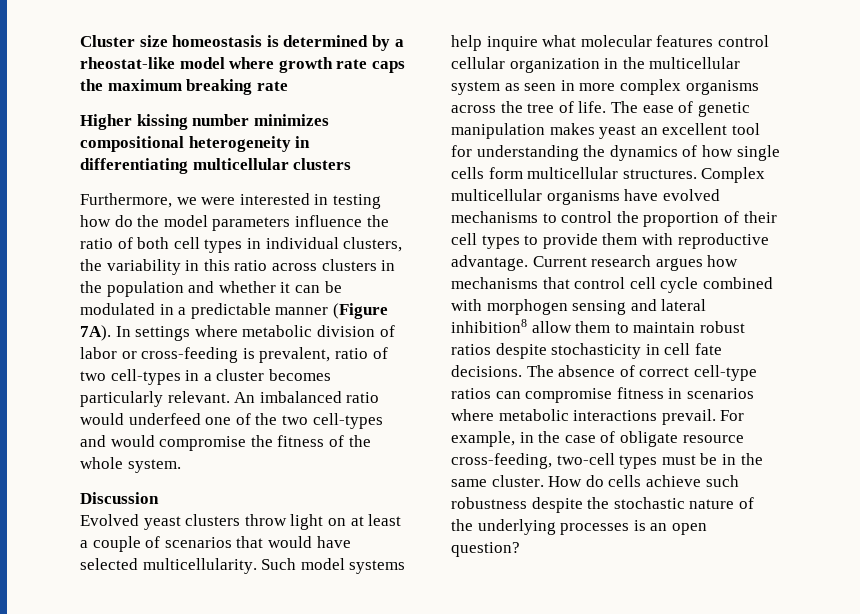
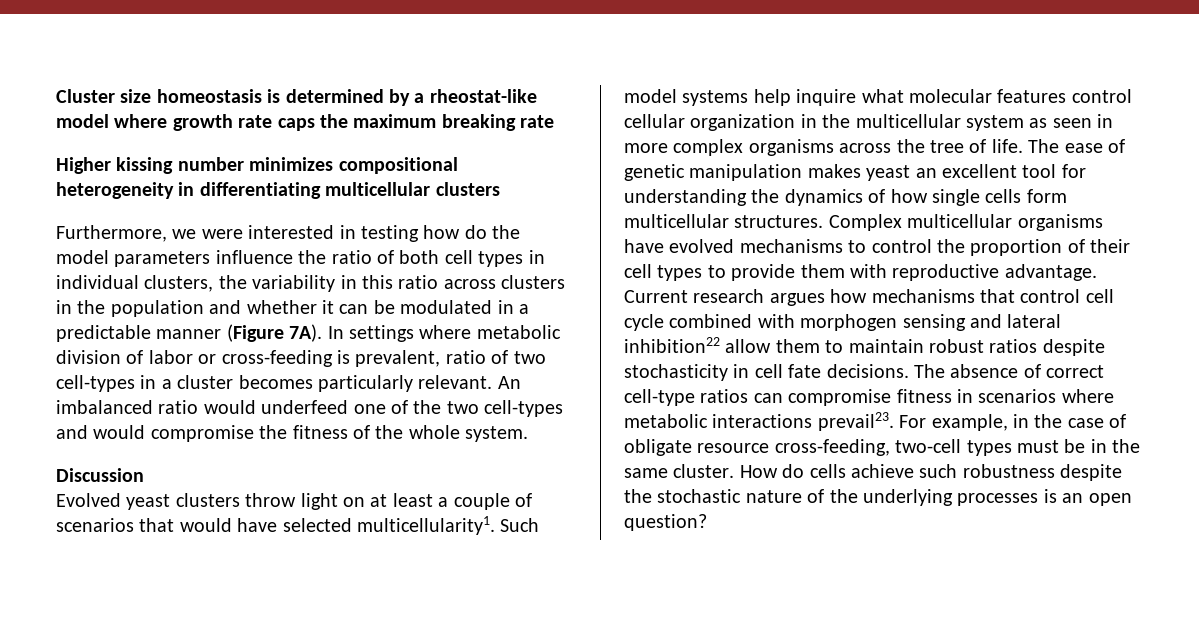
- Evolved yeast clusters throw light on at least a couple of scenarios that would have selected multicellularity.
+ Evolved yeast clusters throw light on at least a couple of scenarios that would have selected multicellularity1.
- Current research argues how mechanisms that control cell cycle combined with morphogen sensing and lateral inhibition8 allow them to maintain robust ratios despite stochasticity in cell fate decisions.
+ Current research argues how mechanisms that control cell cycle combined with morphogen sensing and lateral inhibition22 allow them to maintain robust ratios despite stochasticity in cell fate decisions.
- The absence of correct cell-type ratios can compromise fitness in scenarios where metabolic interactions prevail.
+ The absence of correct cell-type ratios can compromise fitness in scenarios where metabolic interactions prevail23.

